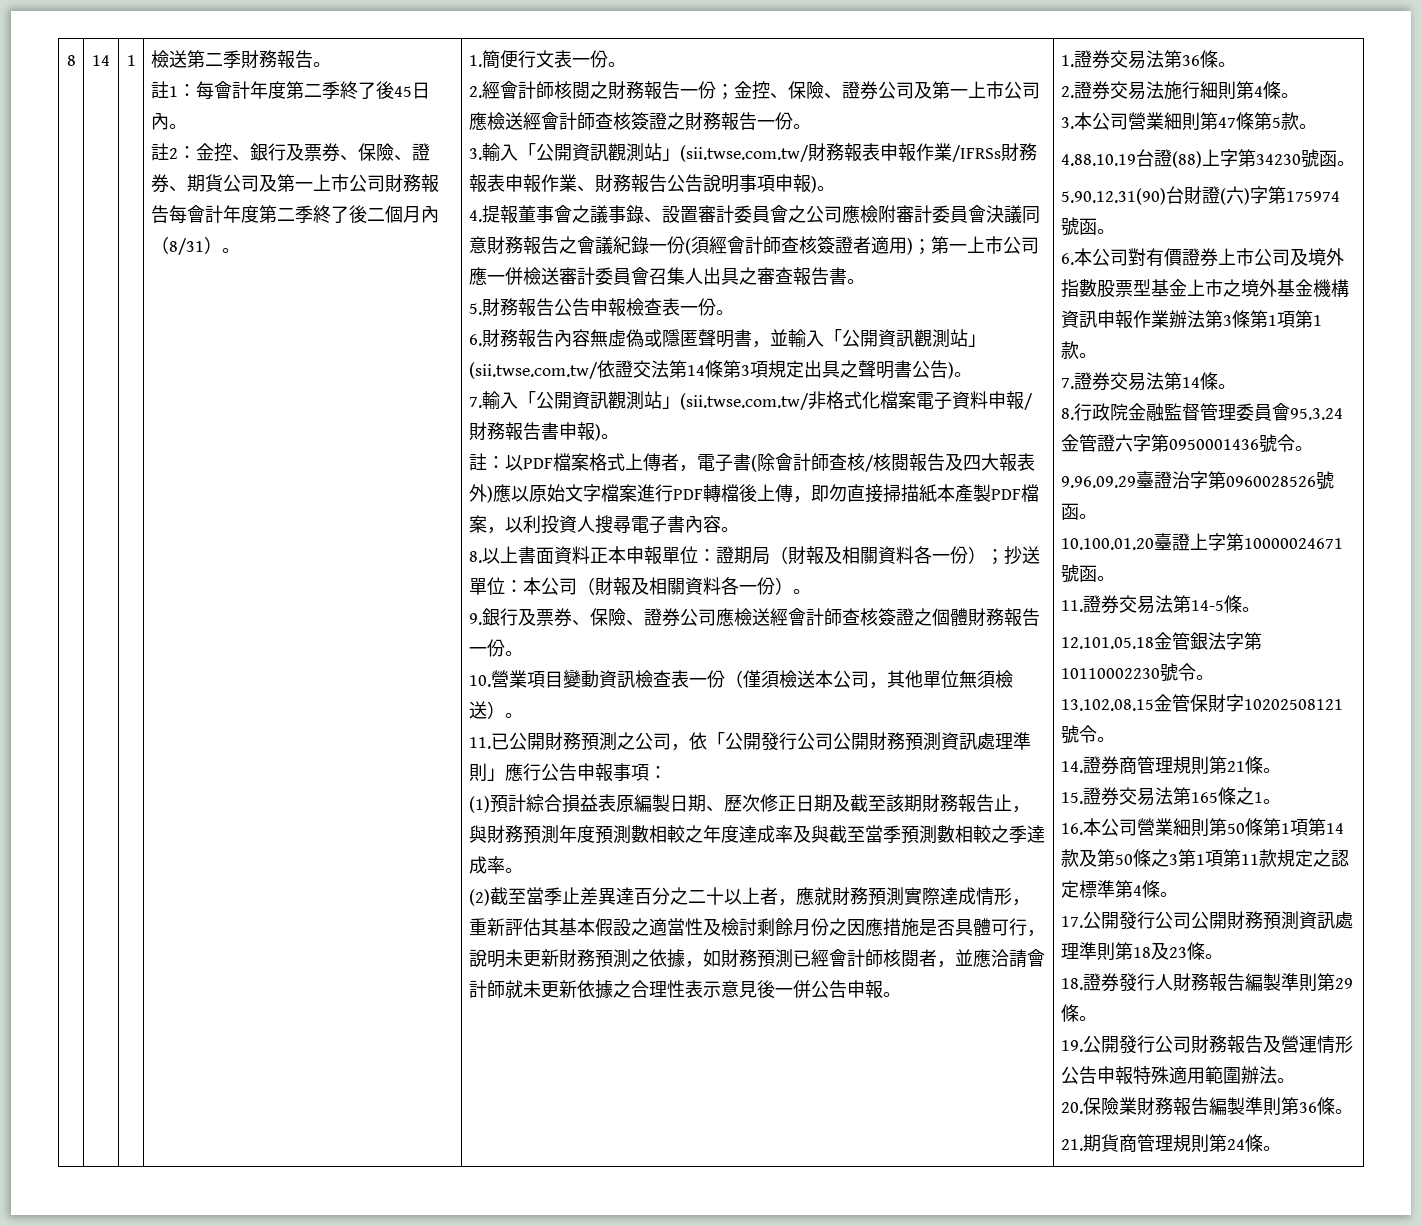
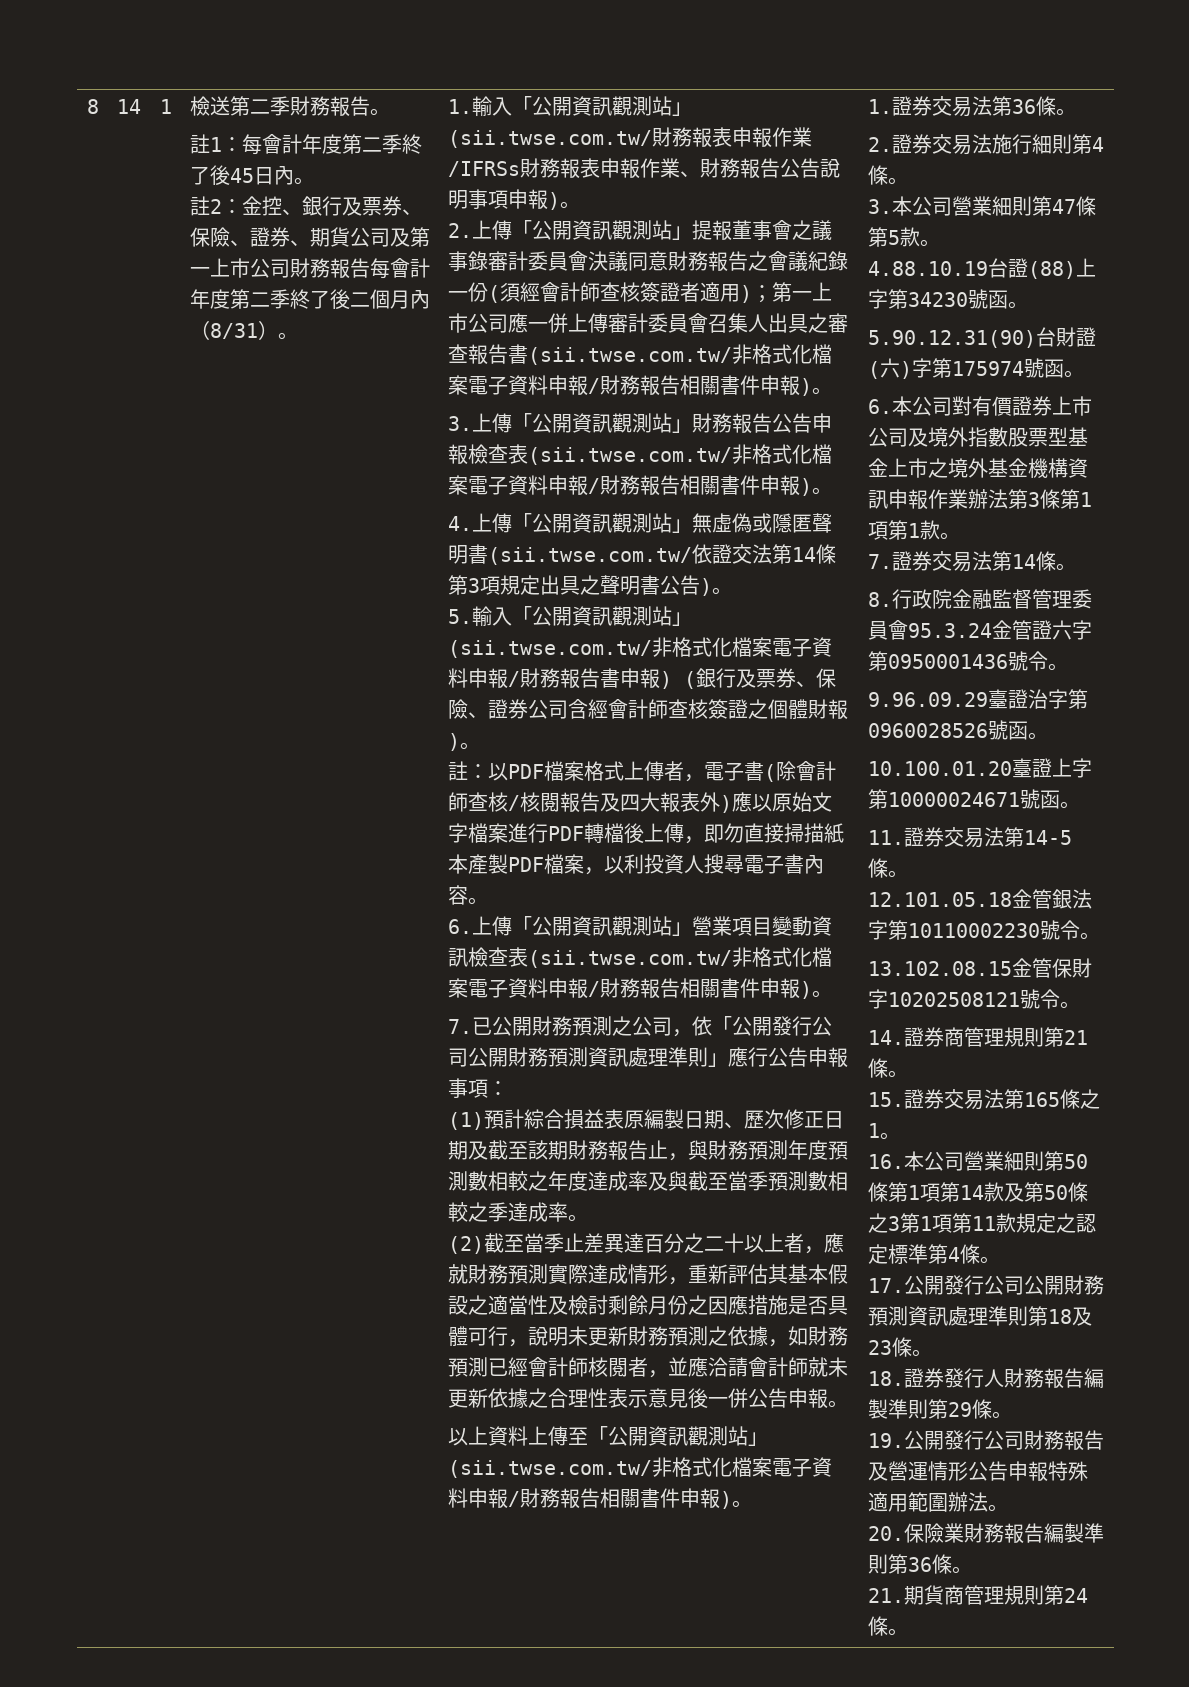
- 1.簡便行文表一份。
- 2.經會計師核閱之財務報告一份；金控、保險、證券公司及第一上市公司應檢送經會計師查核簽證之財務報告一份。
- 3.輸入「公開資訊觀測站」(sii.twse.com.tw/財務報表申報作業/IFRSs財務報表申報作業、財務報告公告說明事項申報)。
+ 1.輸入「公開資訊觀測站」(sii.twse.com.tw/財務報表申報作業/IFRSs財務報表申報作業、財務報告公告說明事項申報)。
- 4.提報董事會之議事錄、設置審計委員會之公司應檢附審計委員會決議同意財務報告之會議紀錄一份(須經會計師查核簽證者適用)；第一上市公司應一併檢送審計委員會召集人出具之審查報告書。
- 5.財務報告公告申報檢查表一份。
- 6.財務報告內容無虛偽或隱匿聲明書，並輸入「公開資訊觀測站」(sii.twse.com.tw/依證交法第14條第3項規定出具之聲明書公告)。
+ 2.上傳「公開資訊觀測站」提報董事會之議事錄審計委員會決議同意財務報告之會議紀錄一份(須經會計師查核簽證者適用)；第一上市公司應一併上傳審計委員會召集人出具之審查報告書(sii.twse.com.tw/非格式化檔案電子資料申報/財務報告相關書件申報)。
+ 3.上傳「公開資訊觀測站」財務報告公告申報檢查表(sii.twse.com.tw/非格式化檔案電子資料申報/財務報告相關書件申報)。
+ 4.上傳「公開資訊觀測站」無虛偽或隱匿聲明書(sii.twse.com.tw/依證交法第14條第3項規定出具之聲明書公告)。
- 7.輸入「公開資訊觀測站」(sii.twse.com.tw/非格式化檔案電子資料申報/財務報告書申報)。
+ 5.輸入「公開資訊觀測站」(sii.twse.com.tw/非格式化檔案電子資料申報/財務報告書申報) (銀行及票券、保險、證券公司含經會計師查核簽證之個體財報)。
- 8.以上書面資料正本申報單位：證期局（財報及相關資料各一份）；抄送單位：本公司（財報及相關資料各一份）。
- 9.銀行及票券、保險、證券公司應檢送經會計師查核簽證之個體財務報告一份。
- 10.營業項目變動資訊檢查表一份（僅須檢送本公司，其他單位無須檢送）。
- 11.已公開財務預測之公司，依「公開發行公司公開財務預測資訊處理準則」應行公告申報事項：
+ 6.上傳「公開資訊觀測站」營業項目變動資訊檢查表(sii.twse.com.tw/非格式化檔案電子資料申報/財務報告相關書件申報)。
+ 7.已公開財務預測之公司，依「公開發行公司公開財務預測資訊處理準則」應行公告申報事項：
+ 以上資料上傳至「公開資訊觀測站」(sii.twse.com.tw/非格式化檔案電子資料申報/財務報告相關書件申報)。

